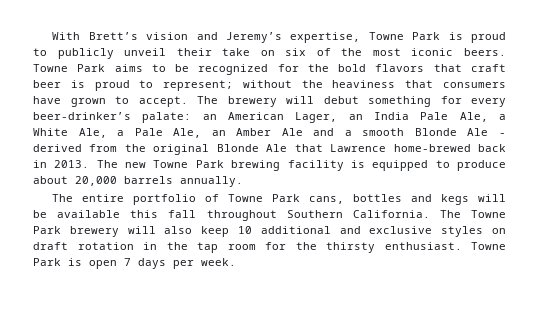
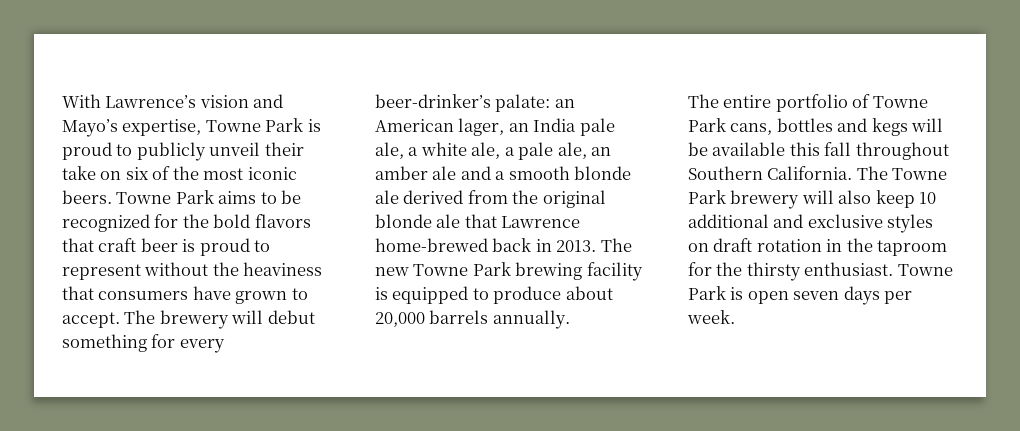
- With Brett’s vision and Jeremy’s expertise, Towne Park is proud to publicly unveil their take on six of the most iconic beers.
+ With Lawrence’s vision and Mayo’s expertise, Towne Park is proud to publicly unveil their take on six of the most iconic beers.
- Towne Park aims to be recognized for the bold flavors that craft beer is proud to represent; without the heaviness that consumers have grown to accept.
+ Towne Park aims to be recognized for the bold flavors that craft beer is proud to represent without the heaviness that consumers have grown to accept.
- The brewery will debut something for every beer-drinker’s palate: an American Lager, an India Pale Ale, a White Ale, a Pale Ale, an Amber Ale and a smooth Blonde Ale - derived from the original Blonde Ale that Lawrence home-brewed back in 2013.
+ The brewery will debut something for every beer-drinker’s palate: an American lager, an India pale ale, a white ale, a pale ale, an amber ale and a smooth blonde ale derived from the original blonde ale that Lawrence home-brewed back in 2013.
- The Towne Park brewery will also keep 10 additional and exclusive styles on draft rotation in the tap room for the thirsty enthusiast.
+ The Towne Park brewery will also keep 10 additional and exclusive styles on draft rotation in the taproom for the thirsty enthusiast.
- Towne Park is open 7 days per week.
+ Towne Park is open seven days per week.

